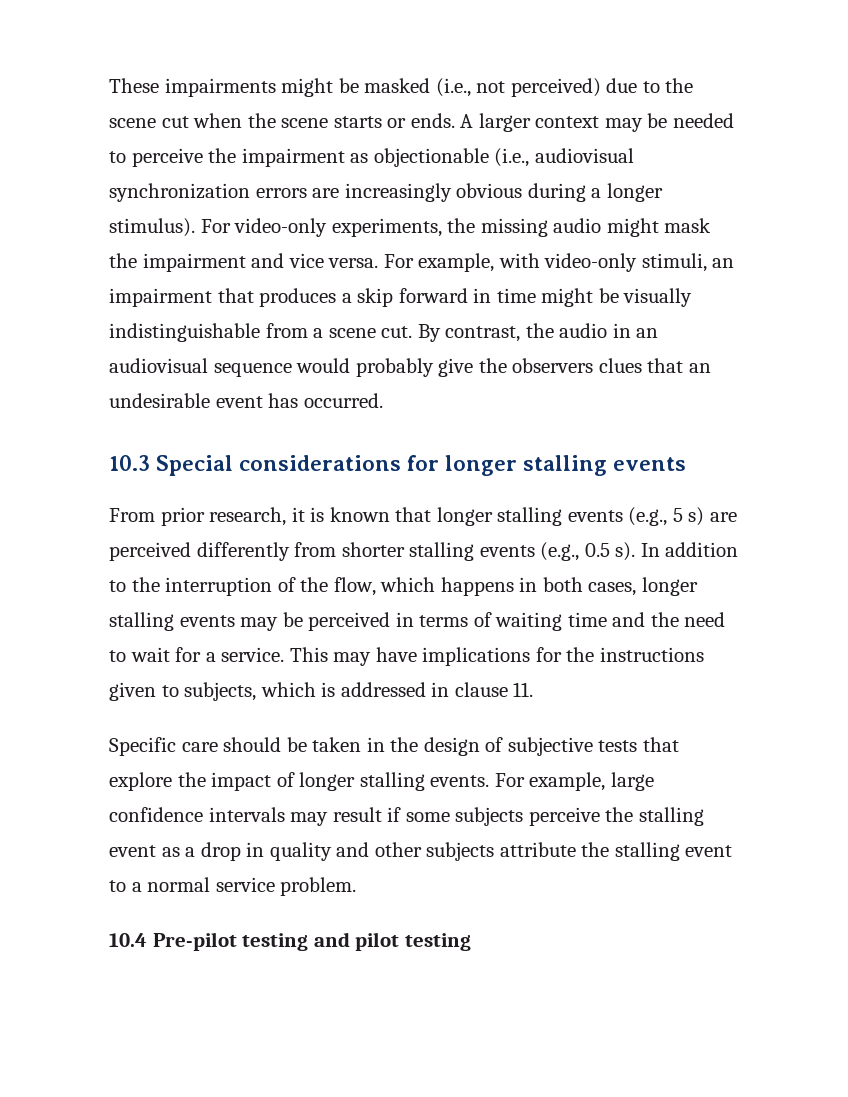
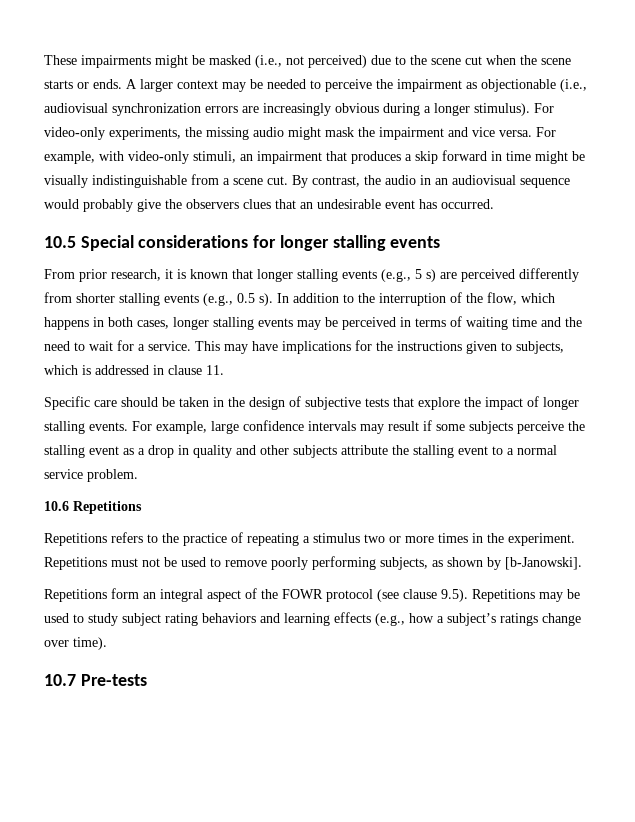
- 10.3 Special considerations for longer stalling events
+ 10.5 Special considerations for longer stalling events
- 10.4 Pre-pilot testing and pilot testing
+ 10.6 Repetitions
+ Repetitions refers to the practice of repeating a stimulus two or more times in the experiment. Repetitions must not be used to remove poorly performing subjects, as shown by [b-Janowski].
+ Repetitions form an integral aspect of the FOWR protocol (see clause 9.5). Repetitions may be used to study subject rating behaviors and learning effects (e.g., how a subject’s ratings change over time).
+ 10.7 Pre-tests

